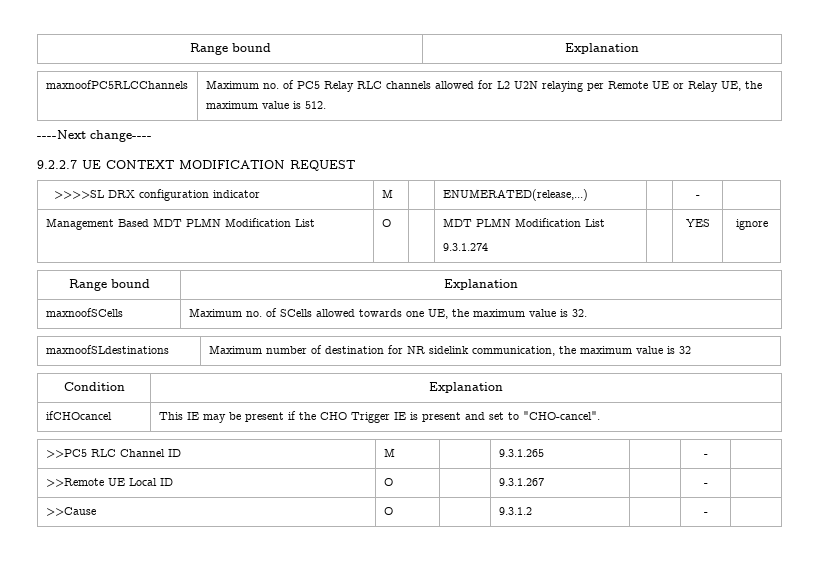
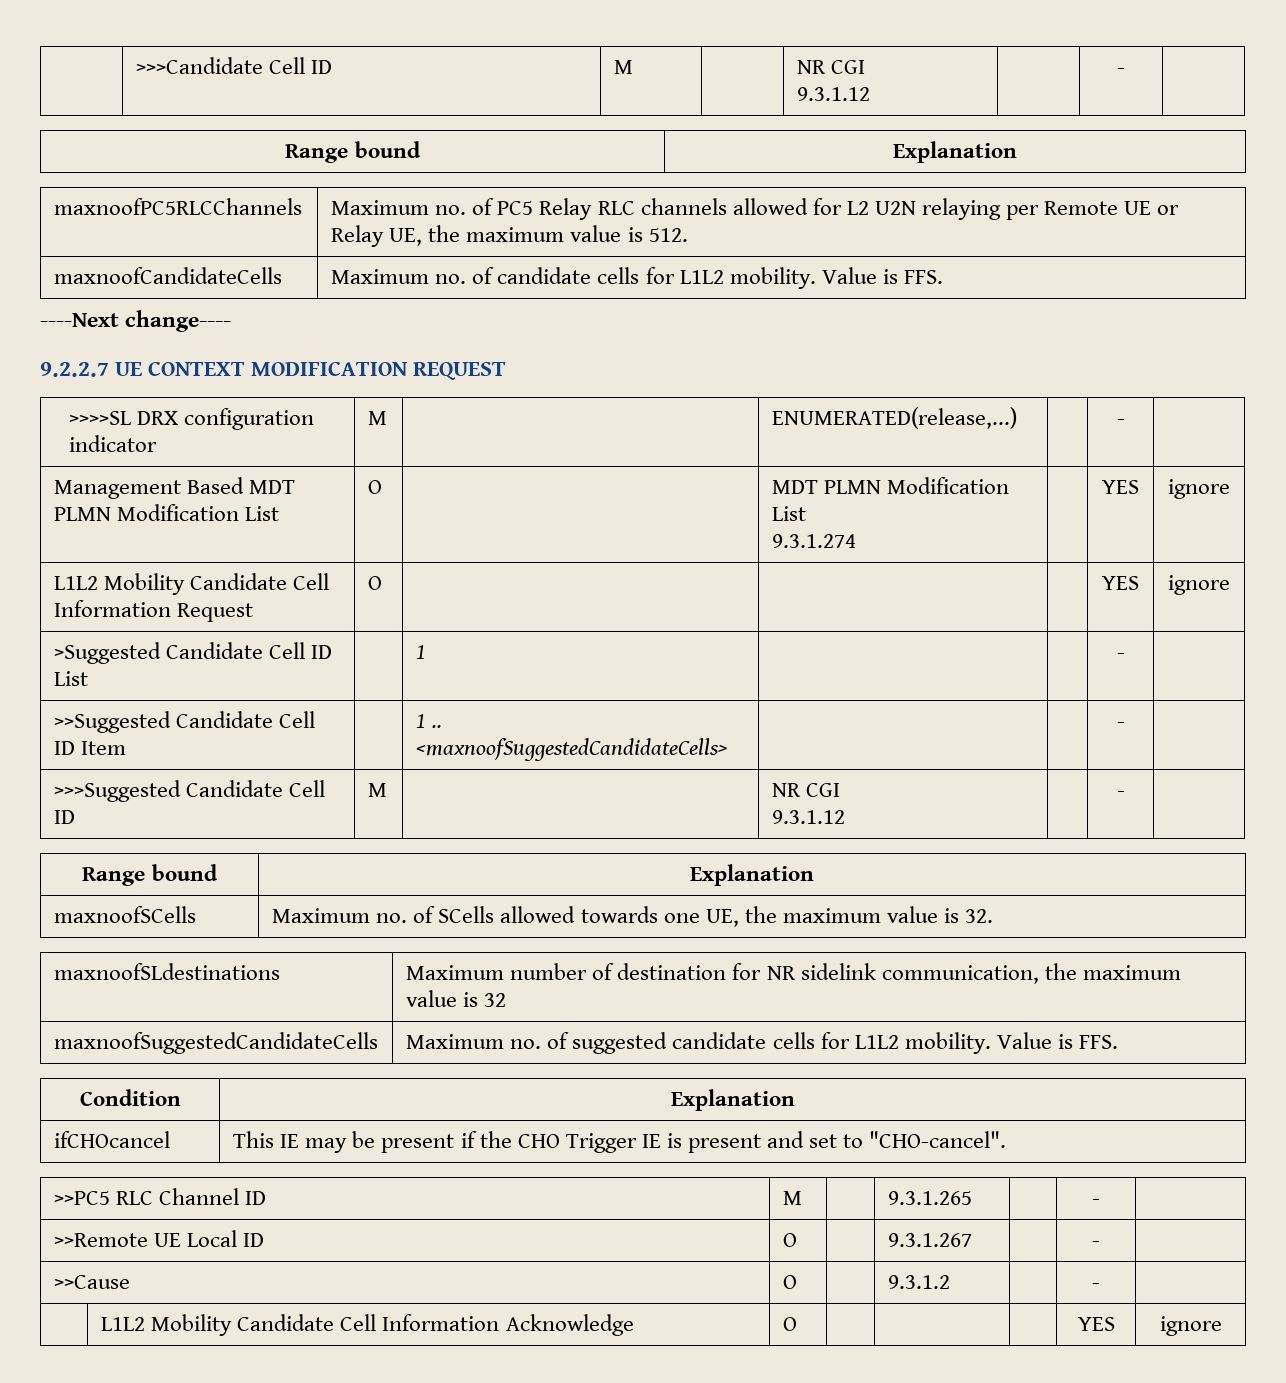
+ | >>>Candidate Cell ID | M | | NR CGI
+ 9.3.1.12 | | - |
+ maxnoofCandidateCells | Maximum no. of candidate cells for L1L2 mobility. Value is FFS.
+ L1L2 Mobility Candidate Cell Information Request | O | | | | YES | ignore
+ >Suggested Candidate Cell ID List | | 1 | | | - |
+ >>Suggested Candidate Cell ID Item | | 1 .. <maxnoofSuggestedCandidateCells> | | | - |
+ >>>Suggested Candidate Cell ID | M | | NR CGI
+ 9.3.1.12 | | - |
+ maxnoofSuggestedCandidateCells | Maximum no. of suggested candidate cells for L1L2 mobility. Value is FFS.
+ | L1L2 Mobility Candidate Cell Information Acknowledge | O | | | | YES | ignore

